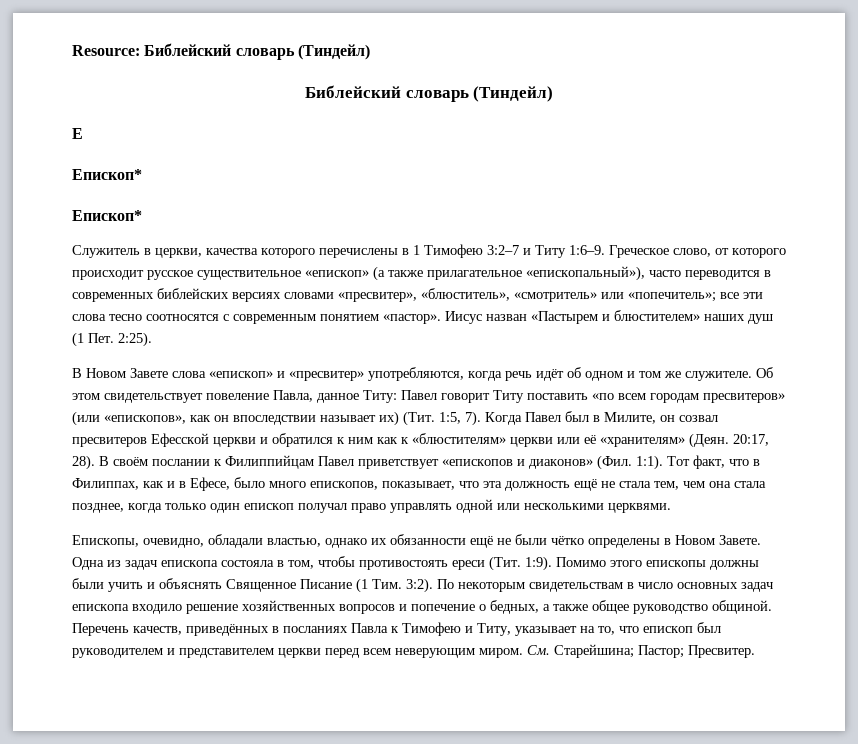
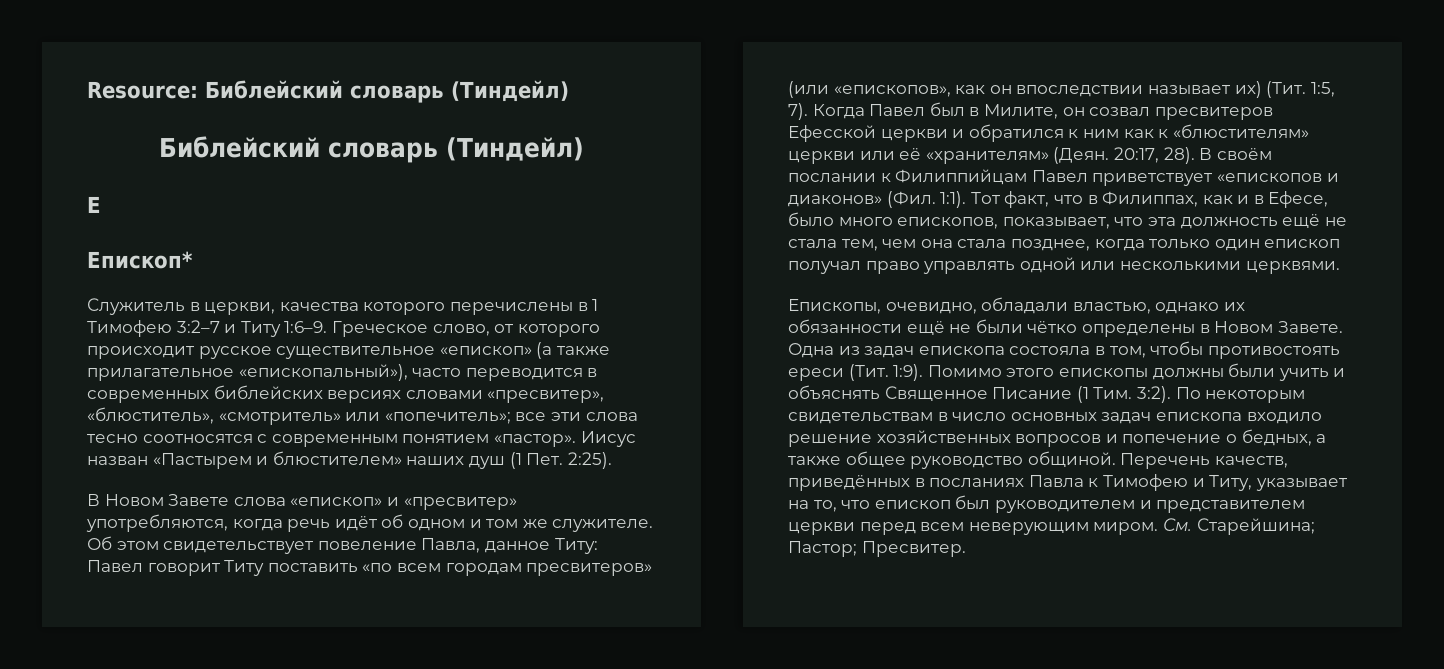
  Е
- Епископ*

